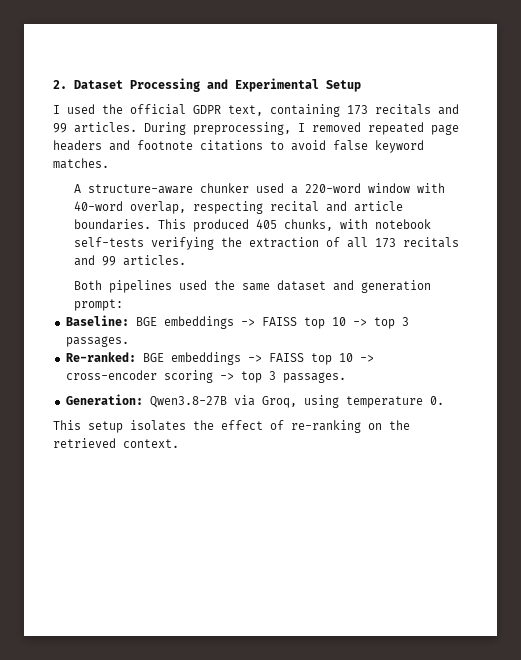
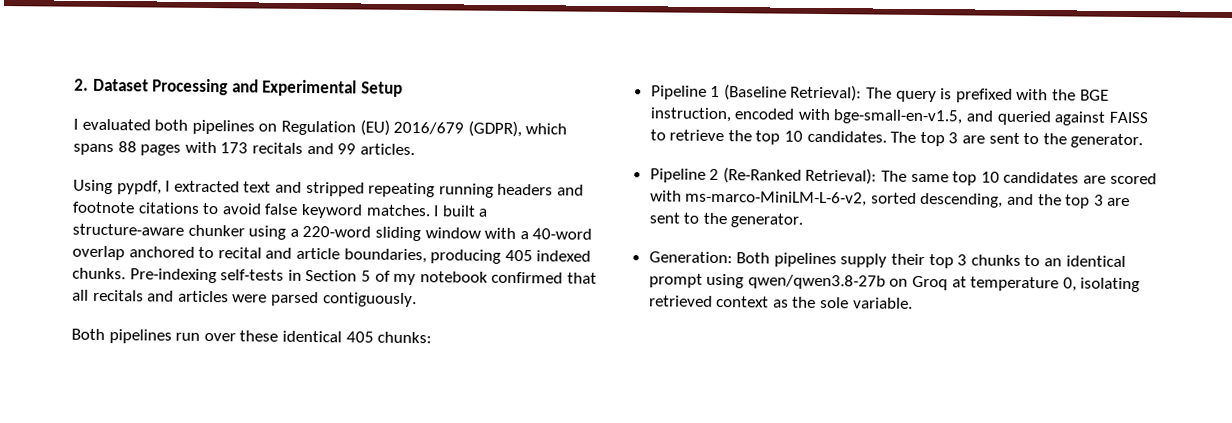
- I used the official GDPR text, containing 173 recitals and 99 articles. During preprocessing, I removed repeated page headers and footnote citations to avoid false keyword matches.
- A structure-aware chunker used a 220-word window with 40-word overlap, respecting recital and article boundaries. This produced 405 chunks, with notebook self-tests verifying the extraction of all 173 recitals and 99 articles.
- Both pipelines used the same dataset and generation prompt:
- Baseline: BGE embeddings -> FAISS top 10 -> top 3 passages.
- Re-ranked: BGE embeddings -> FAISS top 10 -> cross-encoder scoring -> top 3 passages.
- Generation: Qwen3.8-27B via Groq, using temperature 0.
- This setup isolates the effect of re-ranking on the retrieved context.
+ I evaluated both pipelines on Regulation (EU) 2016/679 (GDPR), which spans 88 pages with 173 recitals and 99 articles.
+ Using pypdf, I extracted text and stripped repeating running headers and footnote citations to avoid false keyword matches. I built a structure-aware chunker using a 220-word sliding window with a 40-word overlap anchored to recital and article boundaries, producing 405 indexed chunks. Pre-indexing self-tests in Section 5 of my notebook confirmed that all recitals and articles were parsed contiguously.
+ Both pipelines run over these identical 405 chunks:
+ Pipeline 1 (Baseline Retrieval): The query is prefixed with the BGE instruction, encoded with bge-small-en-v1.5, and queried against FAISS to retrieve the top 10 candidates. The top 3 are sent to the generator.
+ Pipeline 2 (Re-Ranked Retrieval): The same top 10 candidates are scored with ms-marco-MiniLM-L-6-v2, sorted descending, and the top 3 are sent to the generator.
+ Generation: Both pipelines supply their top 3 chunks to an identical prompt using qwen/qwen3.8-27b on Groq at temperature 0, isolating retrieved context as the sole variable.

